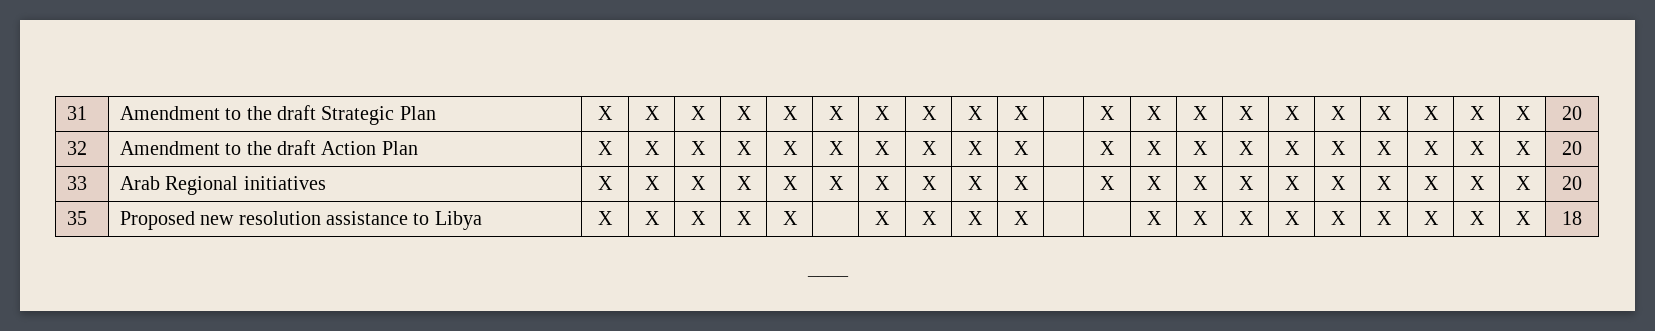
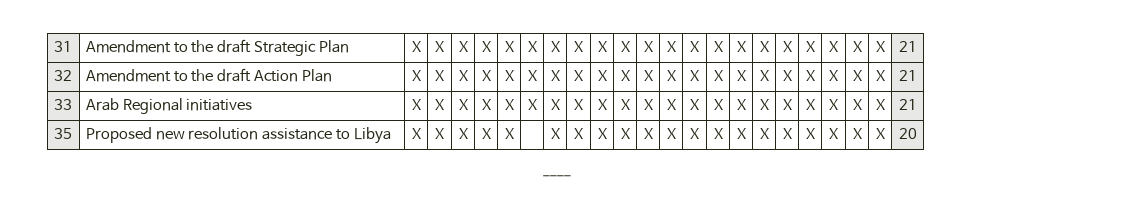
- 31 | Amendment to the draft Strategic Plan | X | X | X | X | X | X | X | X | X | X | | X | X | X | X | X | X | X | X | X | X | 20
- 32 | Amendment to the draft Action Plan | X | X | X | X | X | X | X | X | X | X | | X | X | X | X | X | X | X | X | X | X | 20
- 33 | Arab Regional initiatives | X | X | X | X | X | X | X | X | X | X | | X | X | X | X | X | X | X | X | X | X | 20
- 35 | Proposed new resolution assistance to Libya | X | X | X | X | X | | X | X | X | X | | | X | X | X | X | X | X | X | X | X | 18
+ 31 | Amendment to the draft Strategic Plan | X | X | X | X | X | X | X | X | X | X | X | X | X | X | X | X | X | X | X | X | X | 21
+ 32 | Amendment to the draft Action Plan | X | X | X | X | X | X | X | X | X | X | X | X | X | X | X | X | X | X | X | X | X | 21
+ 33 | Arab Regional initiatives | X | X | X | X | X | X | X | X | X | X | X | X | X | X | X | X | X | X | X | X | X | 21
+ 35 | Proposed new resolution assistance to Libya | X | X | X | X | X | | X | X | X | X | X | X | X | X | X | X | X | X | X | X | X | 20

